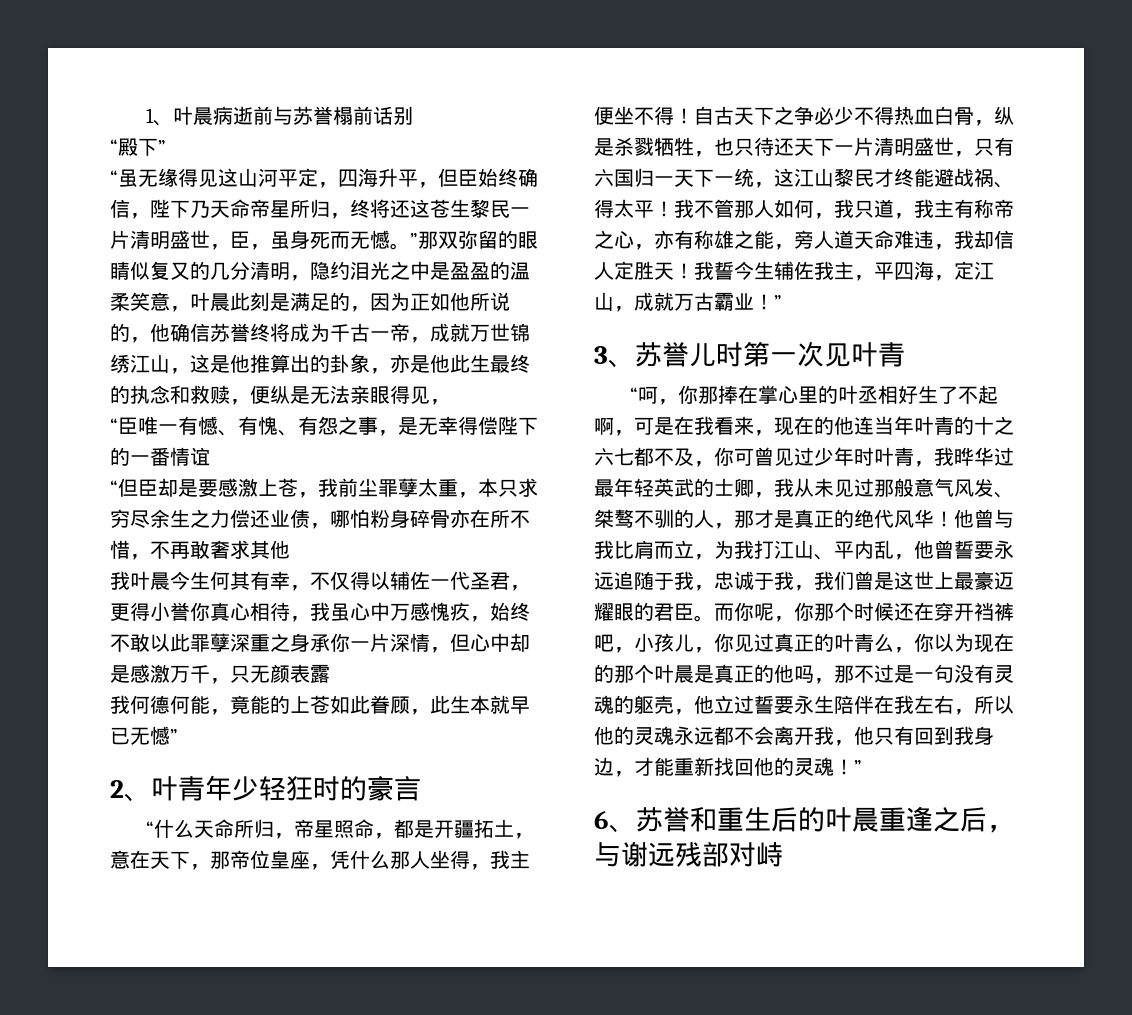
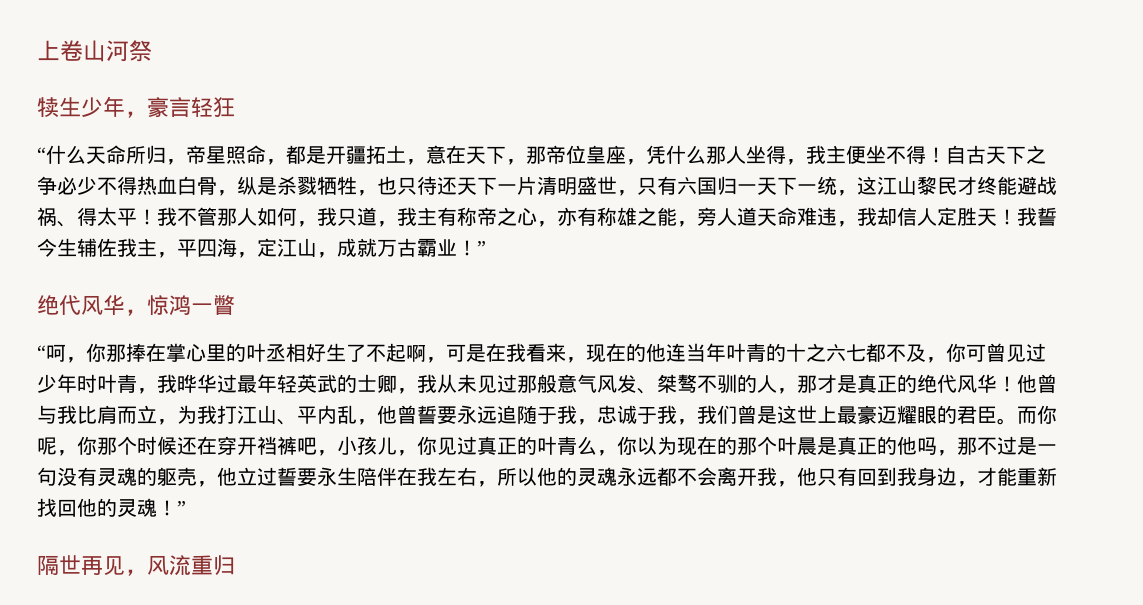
- 1、叶晨病逝前与苏誉榻前话别
- “殿下”
- “虽无缘得见这山河平定，四海升平，但臣始终确信，陛下乃天命帝星所归，终将还这苍生黎民一片清明盛世，臣，虽身死而无憾。”那双弥留的眼睛似复又的几分清明，隐约泪光之中是盈盈的温柔笑意，叶晨此刻是满足的，因为正如他所说的，他确信苏誉终将成为千古一帝，成就万世锦绣江山，这是他推算出的卦象，亦是他此生最终的执念和救赎，便纵是无法亲眼得见，
- “臣唯一有憾、有愧、有怨之事，是无幸得偿陛下的一番情谊
- “但臣却是要感激上苍，我前尘罪孽太重，本只求穷尽余生之力偿还业债，哪怕粉身碎骨亦在所不惜，不再敢奢求其他
- 我叶晨今生何其有幸，不仅得以辅佐一代圣君，更得小誉你真心相待，我虽心中万感愧疚，始终不敢以此罪孽深重之身承你一片深情，但心中却是感激万千，只无颜表露
- 我何德何能，竟能的上苍如此眷顾，此生本就早已无憾”
- 2、叶青年少轻狂时的豪言
+ 上卷山河祭
+ 犊生少年，豪言轻狂
- 3、苏誉儿时第一次见叶青
+ 绝代风华，惊鸿一瞥
- 6、苏誉和重生后的叶晨重逢之后，与谢远残部对峙
+ 隔世再见，风流重归

